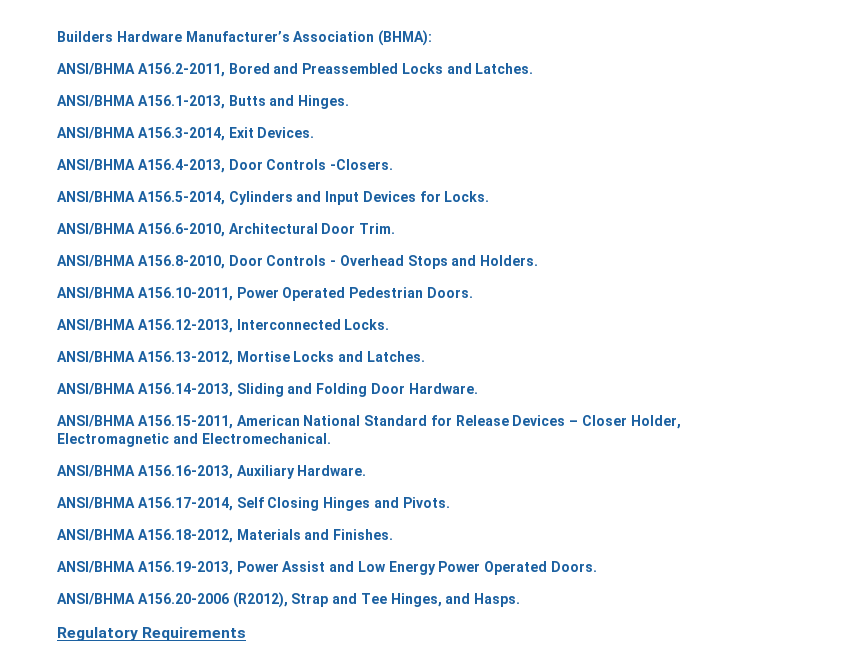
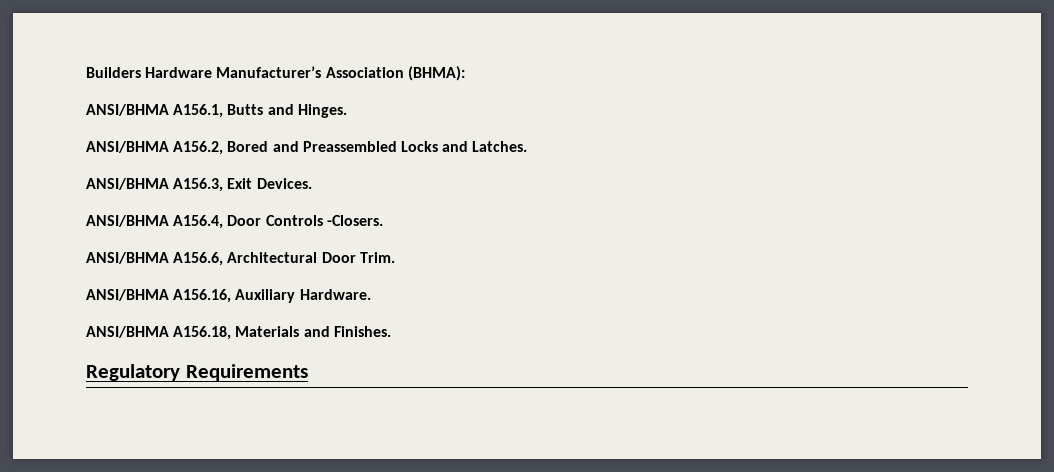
- ANSI/BHMA A156.2-2011, Bored and Preassembled Locks and Latches.
+ ANSI/BHMA A156.1, Butts and Hinges.
+ ANSI/BHMA A156.2, Bored and Preassembled Locks and Latches.
- ANSI/BHMA A156.1-2013, Butts and Hinges.
- ANSI/BHMA A156.3-2014, Exit Devices.
+ ANSI/BHMA A156.3, Exit Devices.
- ANSI/BHMA A156.4-2013, Door Controls -Closers.
+ ANSI/BHMA A156.4, Door Controls -Closers.
- ANSI/BHMA A156.5-2014, Cylinders and Input Devices for Locks.
- ANSI/BHMA A156.6-2010, Architectural Door Trim.
- ANSI/BHMA A156.8-2010, Door Controls - Overhead Stops and Holders.
- ANSI/BHMA A156.10-2011, Power Operated Pedestrian Doors.
- ANSI/BHMA A156.12-2013, Interconnected Locks.
- ANSI/BHMA A156.13-2012, Mortise Locks and Latches.
- ANSI/BHMA A156.14-2013, Sliding and Folding Door Hardware.
- ANSI/BHMA A156.15-2011, American National Standard for Release Devices – Closer Holder, Electromagnetic and Electromechanical.
- ANSI/BHMA A156.16-2013, Auxiliary Hardware.
- ANSI/BHMA A156.17-2014, Self Closing Hinges and Pivots.
- ANSI/BHMA A156.18-2012, Materials and Finishes.
- ANSI/BHMA A156.19-2013, Power Assist and Low Energy Power Operated Doors.
- ANSI/BHMA A156.20-2006 (R2012), Strap and Tee Hinges, and Hasps.
+ ANSI/BHMA A156.6, Architectural Door Trim.
+ ANSI/BHMA A156.16, Auxiliary Hardware.
+ ANSI/BHMA A156.18, Materials and Finishes.

